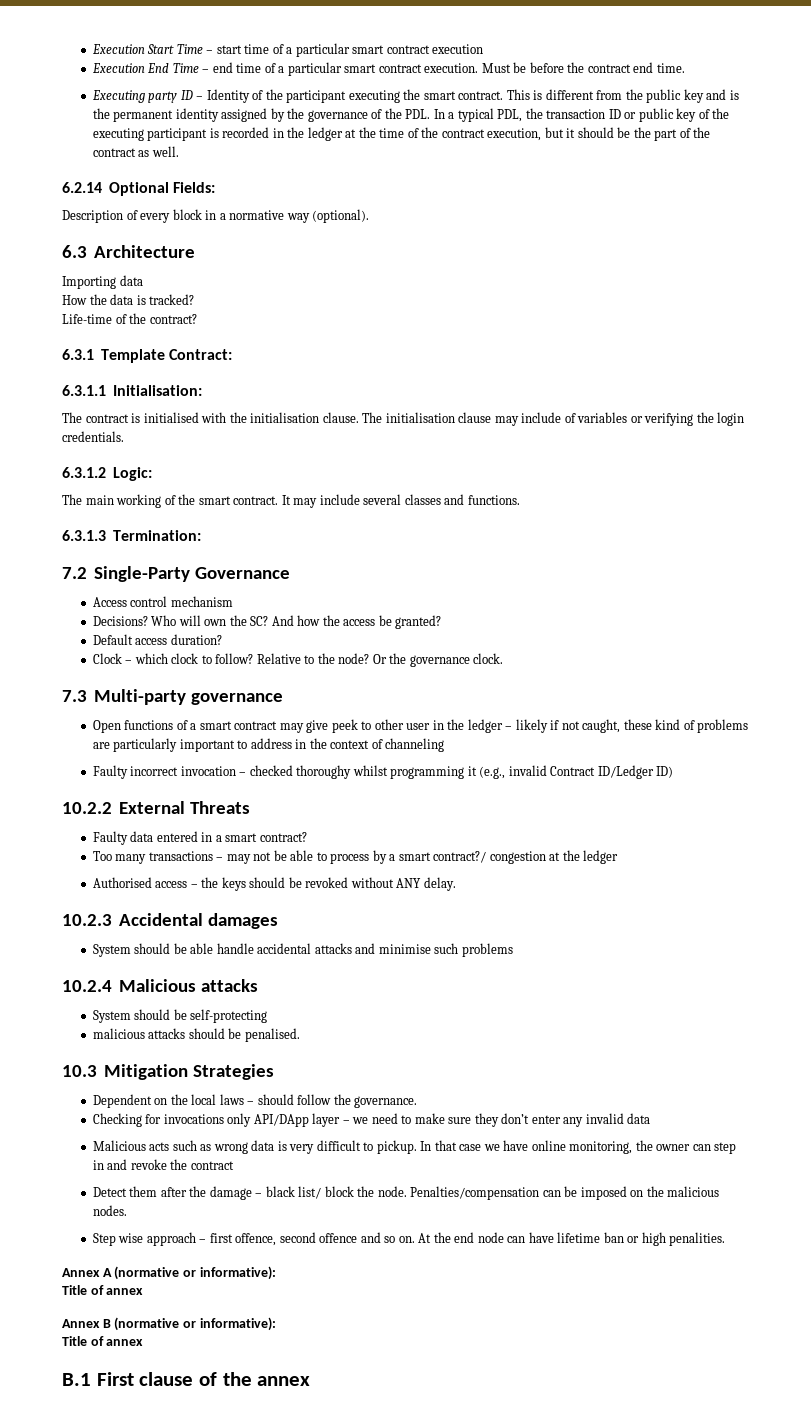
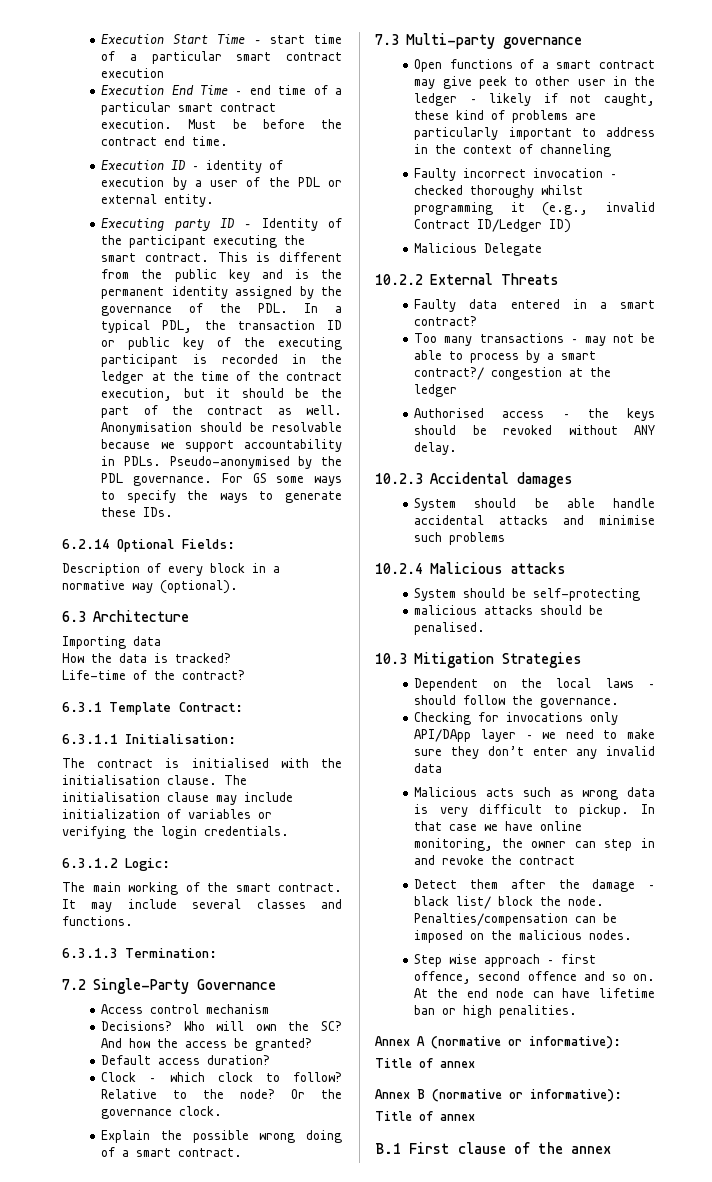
+ Execution ID – identity of execution by a user of the PDL or external entity.
+ Anonymisation should be resolvable because we support accountability in PDLs. Pseudo-anonymised by the PDL governance. For GS some ways to specify the ways to generate these IDs.
- The initialisation clause may include of variables or verifying the login credentials.
+ The initialisation clause may include initialization of variables or verifying the login credentials.
+ Explain the possible wrong doing of a smart contract.
+ Malicious Delegate

